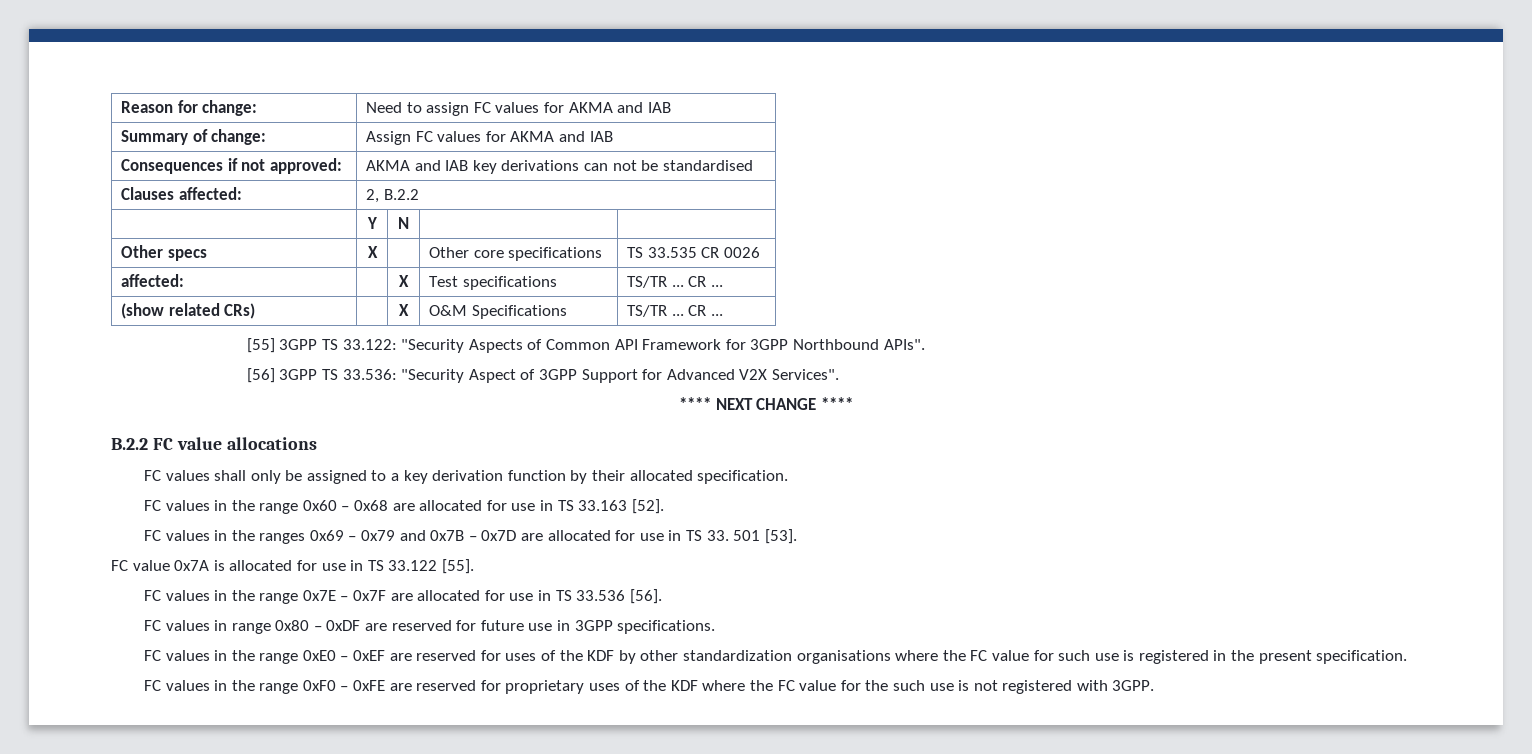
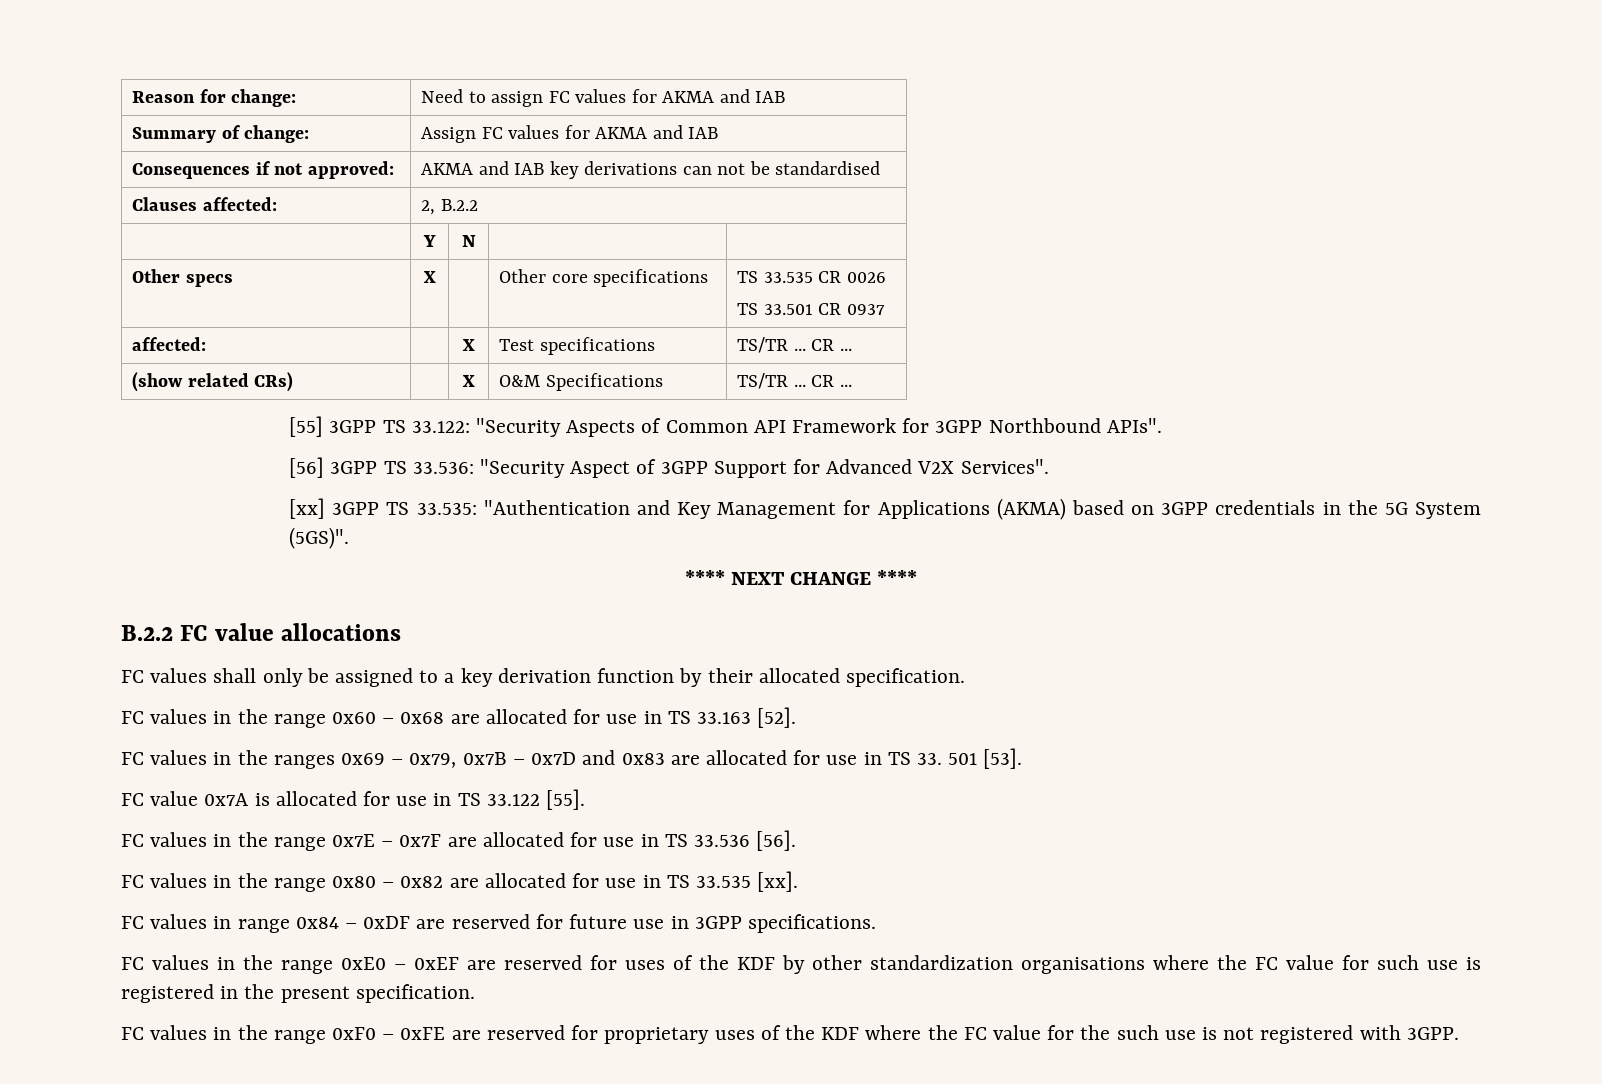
  Other specs | X | | Other core specifications | TS 33.535 CR 0026
+ TS 33.501 CR 0937
+ [xx] 3GPP TS 33.535: "Authentication and Key Management for Applications (AKMA) based on 3GPP credentials in the 5G System (5GS)".
- FC values in the ranges 0x69 – 0x79 and 0x7B – 0x7D are allocated for use in TS 33. 501 [53].
+ FC values in the ranges 0x69 – 0x79, 0x7B – 0x7D and 0x83 are allocated for use in TS 33. 501 [53].
- FC values in range 0x80 – 0xDF are reserved for future use in 3GPP specifications.
+ FC values in the range 0x80 – 0x82 are allocated for use in TS 33.535 [xx].
+ FC values in range 0x84 – 0xDF are reserved for future use in 3GPP specifications.

